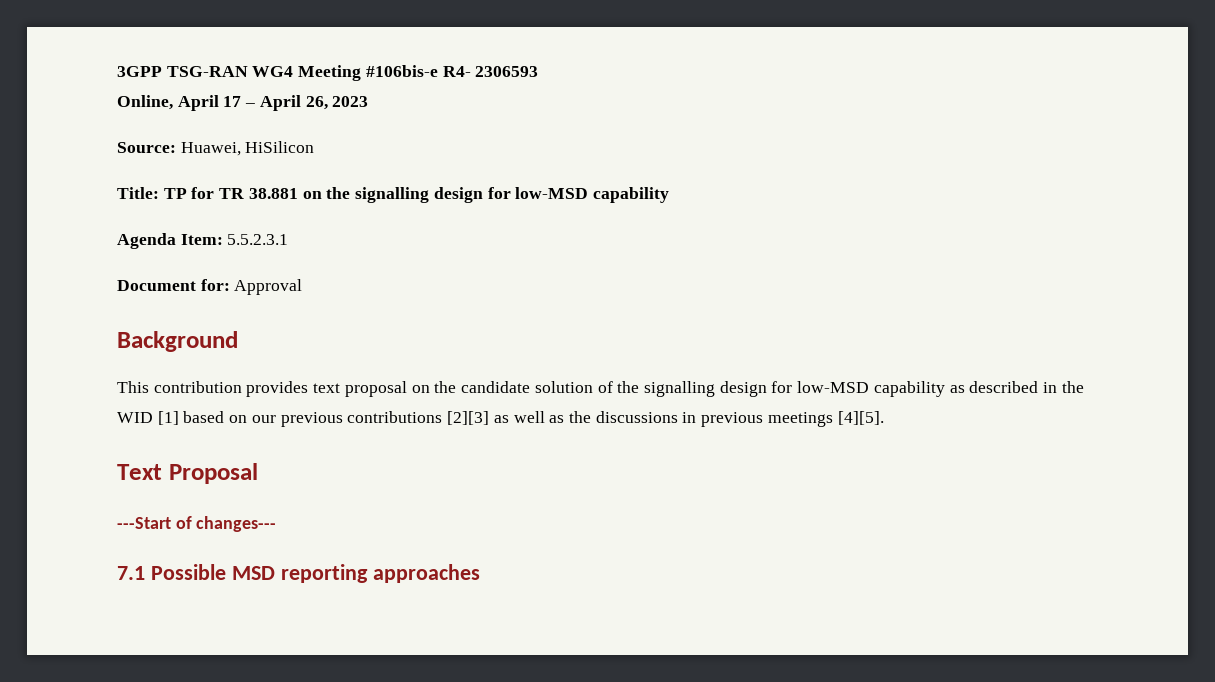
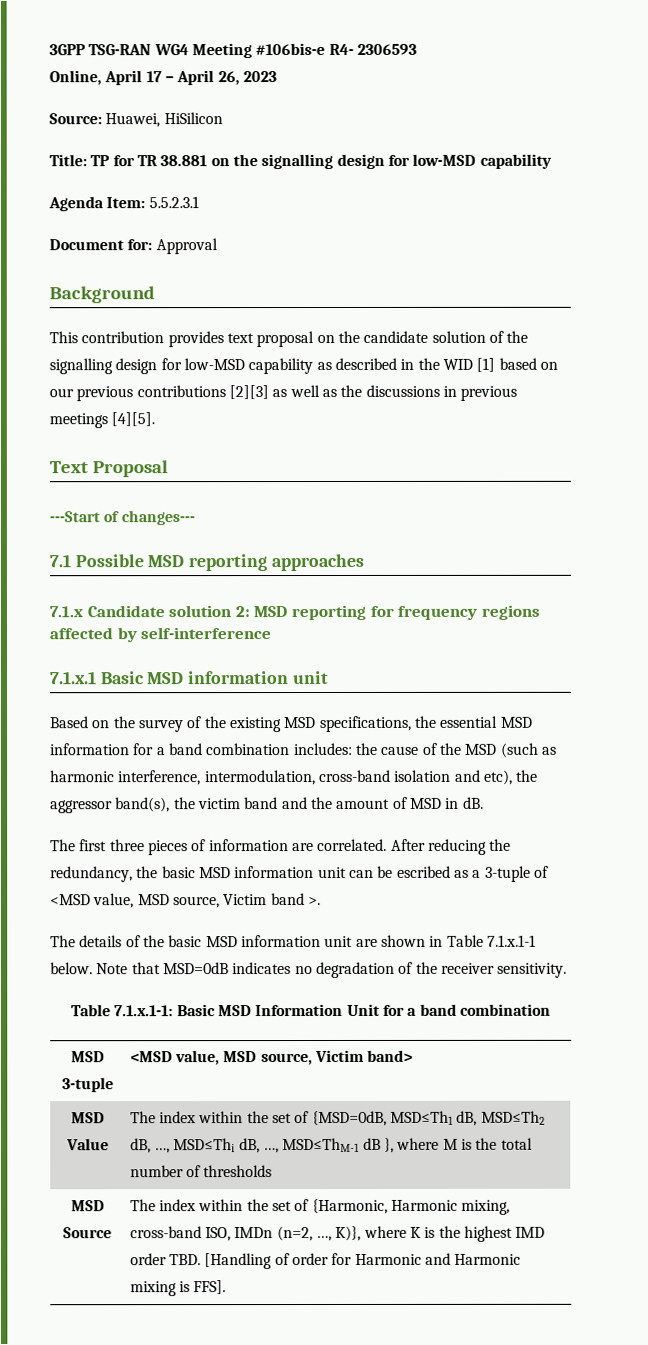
+ 7.1.x Candidate solution 2: MSD reporting for frequency regions affected by self-interference
+ 7.1.x.1 Basic MSD information unit
+ Based on the survey of the existing MSD specifications, the essential MSD information for a band combination includes: the cause of the MSD (such as harmonic interference, intermodulation, cross-band isolation and etc), the aggressor band(s), the victim band and the amount of MSD in dB.
+ The first three pieces of information are correlated. After reducing the redundancy, the basic MSD information unit can be escribed as a 3-tuple of <MSD value, MSD source, Victim band >.
+ The details of the basic MSD information unit are shown in Table 7.1.x.1-1 below. Note that MSD=0dB indicates no degradation of the receiver sensitivity.
+ Table 7.1.x.1-1: Basic MSD Information Unit for a band combination
+ MSD 3-tuple | <MSD value, MSD source, Victim band>
+ MSD Value | The index within the set of {MSD=0dB, MSD≤Th1 dB, MSD≤Th2 dB, …, MSD≤Thi dB, …, MSD≤ThM-1 dB }, where M is the total number of thresholds
+ MSD Source | The index within the set of {Harmonic, Harmonic mixing, cross-band ISO, IMDn (n=2, …, K)}, where K is the highest IMD order TBD. [Handling of order for Harmonic and Harmonic mixing is FFS].

